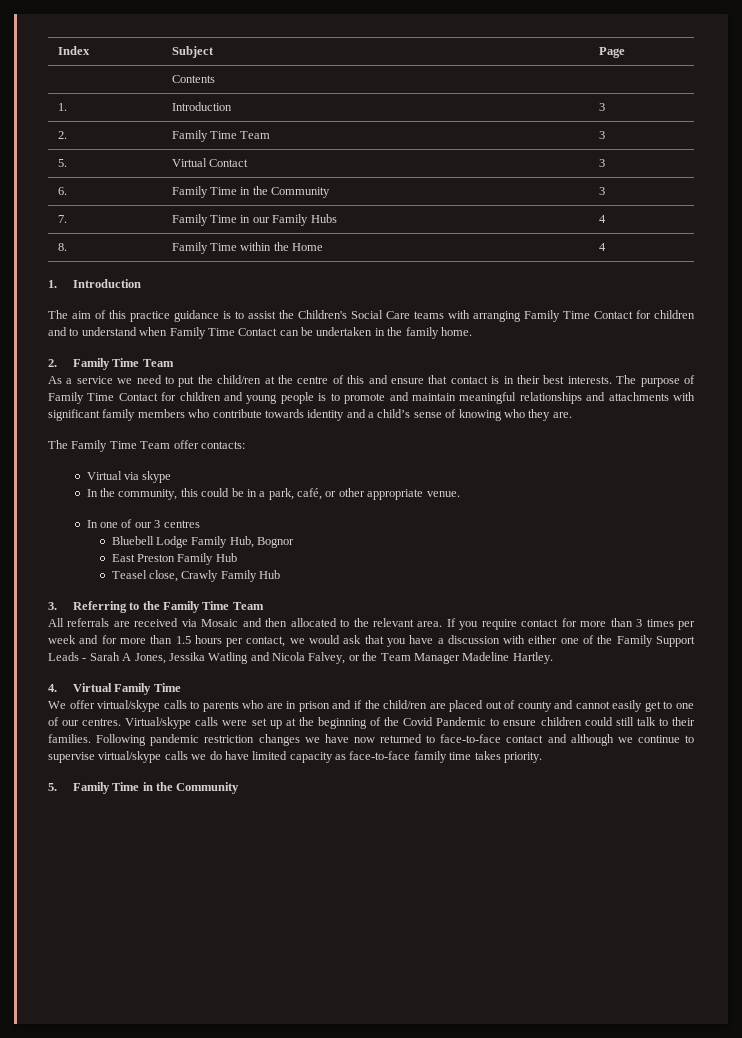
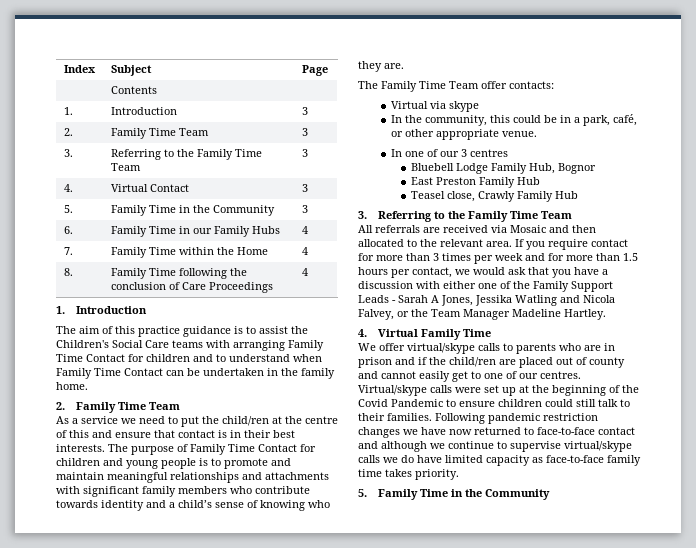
- 5. | Virtual Contact | 3
+ 3. | Referring to the Family Time Team | 3
+ 4. | Virtual Contact | 3
- 6. | Family Time in the Community | 3
+ 5. | Family Time in the Community | 3
- 7. | Family Time in our Family Hubs | 4
+ 6. | Family Time in our Family Hubs | 4
- 8. | Family Time within the Home | 4
+ 7. | Family Time within the Home | 4
+ 8. | Family Time following the conclusion of Care Proceedings | 4

